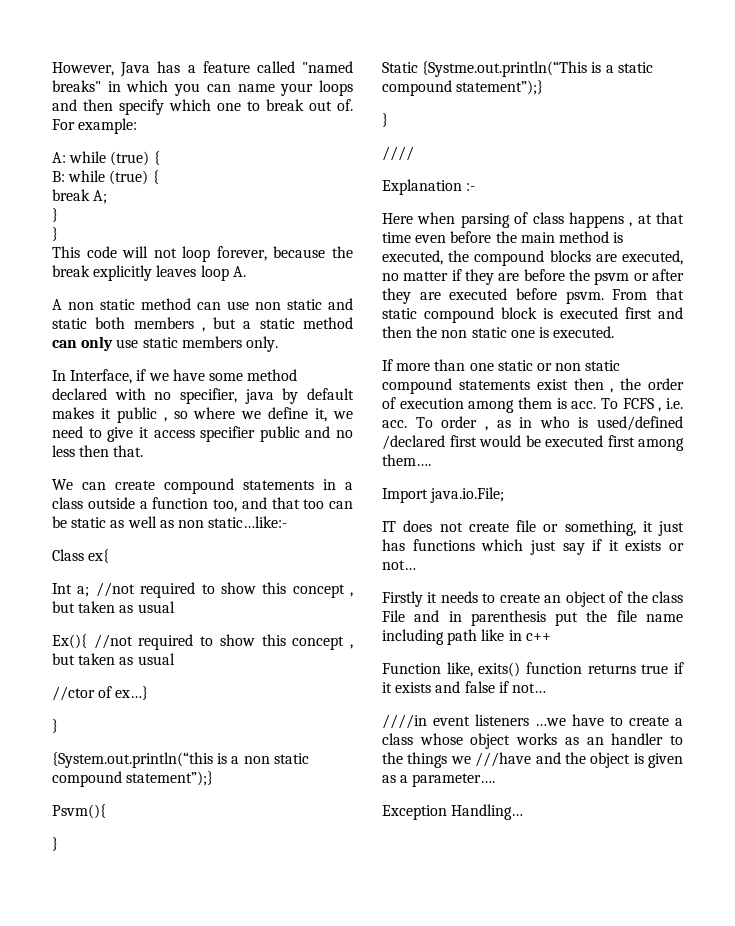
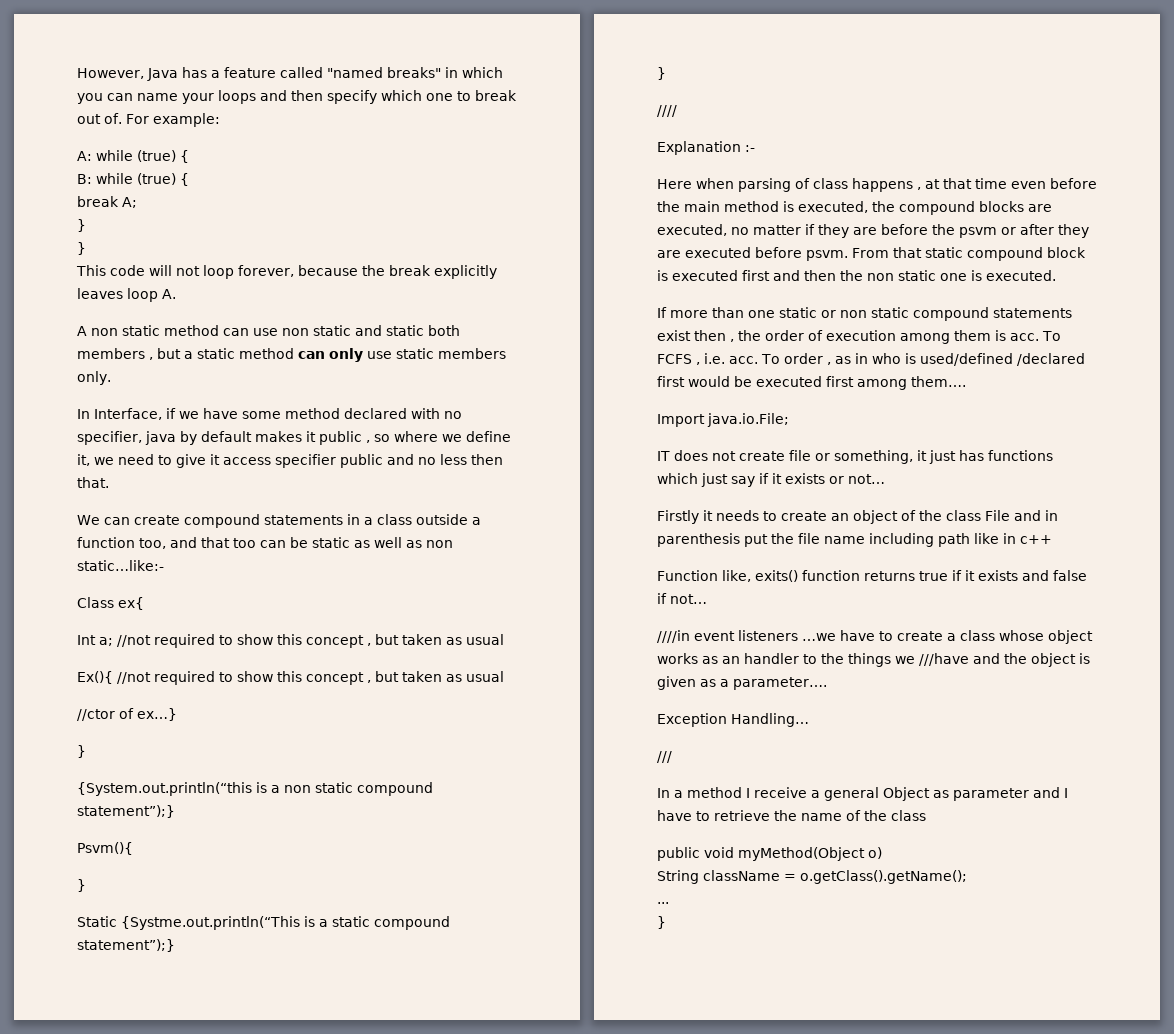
+ ///
+ In a method I receive a general Object as parameter and I have to retrieve the name of the class
+ public void myMethod(Object o)
+ String className = o.getClass().getName();
+ ...
+ }

